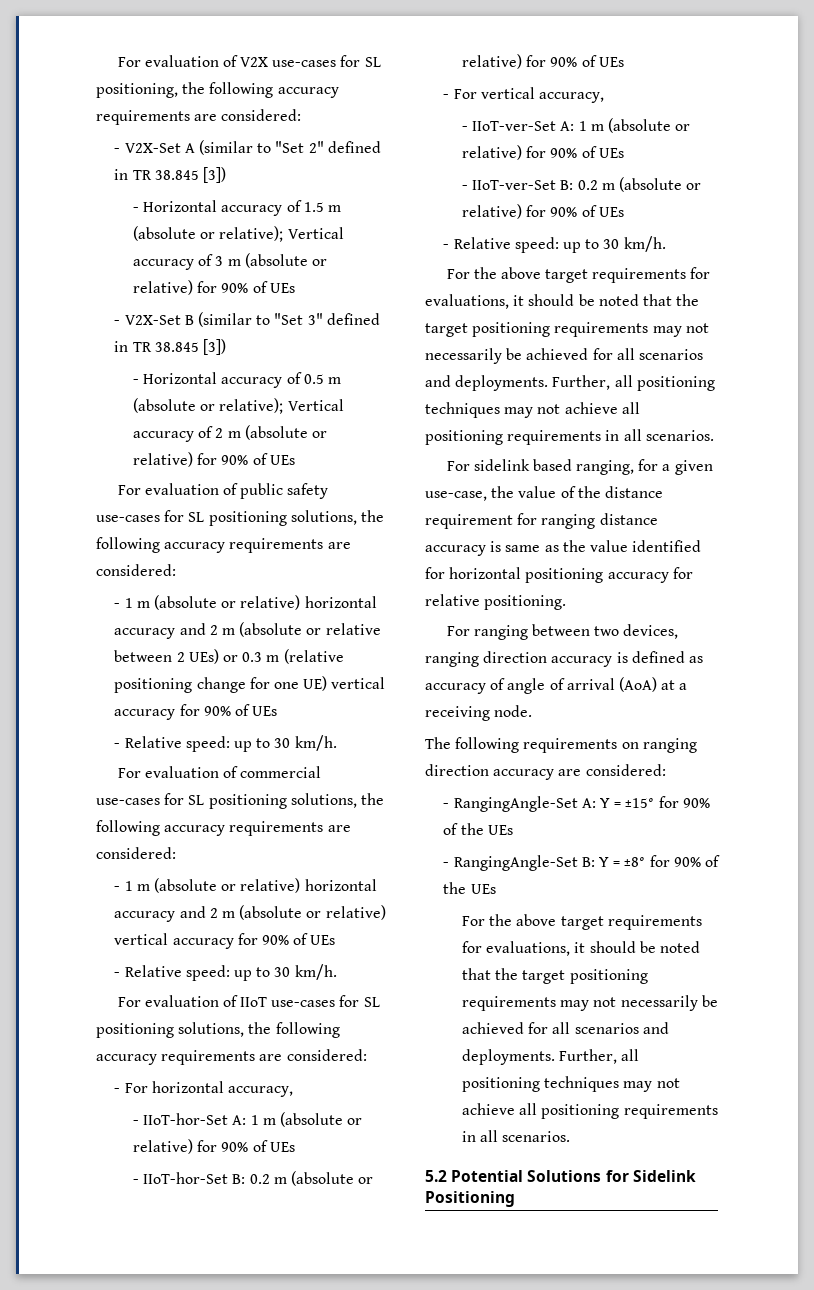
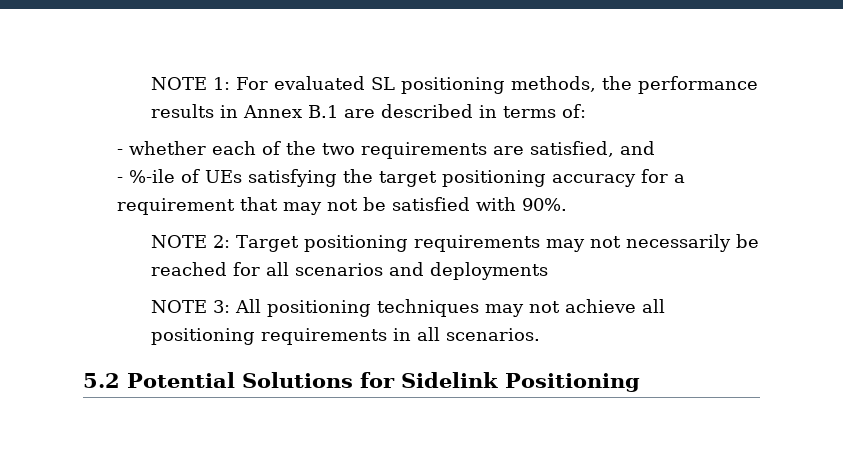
- For evaluation of V2X use-cases for SL positioning, the following accuracy requirements are considered:
- - V2X-Set A (similar to "Set 2" defined in TR 38.845 [3])
- - Horizontal accuracy of 1.5 m (absolute or relative); Vertical accuracy of 3 m (absolute or relative) for 90% of UEs
- - V2X-Set B (similar to "Set 3" defined in TR 38.845 [3])
- - Horizontal accuracy of 0.5 m (absolute or relative); Vertical accuracy of 2 m (absolute or relative) for 90% of UEs
- For evaluation of public safety use-cases for SL positioning solutions, the following accuracy requirements are considered:
- - 1 m (absolute or relative) horizontal accuracy and 2 m (absolute or relative between 2 UEs) or 0.3 m (relative positioning change for one UE) vertical accuracy for 90% of UEs
- - Relative speed: up to 30 km/h.
- For evaluation of commercial use-cases for SL positioning solutions, the following accuracy requirements are considered:
- - 1 m (absolute or relative) horizontal accuracy and 2 m (absolute or relative) vertical accuracy for 90% of UEs
- - Relative speed: up to 30 km/h.
- For evaluation of IIoT use-cases for SL positioning solutions, the following accuracy requirements are considered:
- - For horizontal accuracy,
- - IIoT-hor-Set A: 1 m (absolute or relative) for 90% of UEs
- - IIoT-hor-Set B: 0.2 m (absolute or relative) for 90% of UEs
- - For vertical accuracy,
- - IIoT-ver-Set A: 1 m (absolute or relative) for 90% of UEs
- - IIoT-ver-Set B: 0.2 m (absolute or relative) for 90% of UEs
- - Relative speed: up to 30 km/h.
- For the above target requirements for evaluations, it should be noted that the target positioning requirements may not necessarily be achieved for all scenarios and deployments. Further, all positioning techniques may not achieve all positioning requirements in all scenarios.
- For sidelink based ranging, for a given use-case, the value of the distance requirement for ranging distance accuracy is same as the value identified for horizontal positioning accuracy for relative positioning.
- For ranging between two devices, ranging direction accuracy is defined as accuracy of angle of arrival (AoA) at a receiving node.
- The following requirements on ranging direction accuracy are considered:
- - RangingAngle-Set A: Y = ±15° for 90% of the UEs
- - RangingAngle-Set B: Y = ±8° for 90% of the UEs
- For the above target requirements for evaluations, it should be noted that the target positioning requirements may not necessarily be achieved for all scenarios and deployments. Further, all positioning techniques may not achieve all positioning requirements in all scenarios.
+ NOTE 1: For evaluated SL positioning methods, the performance results in Annex B.1 are described in terms of:
+ - whether each of the two requirements are satisfied, and
+ - %-ile of UEs satisfying the target positioning accuracy for a requirement that may not be satisfied with 90%.
+ NOTE 2: Target positioning requirements may not necessarily be reached for all scenarios and deployments
+ NOTE 3: All positioning techniques may not achieve all positioning requirements in all scenarios.

